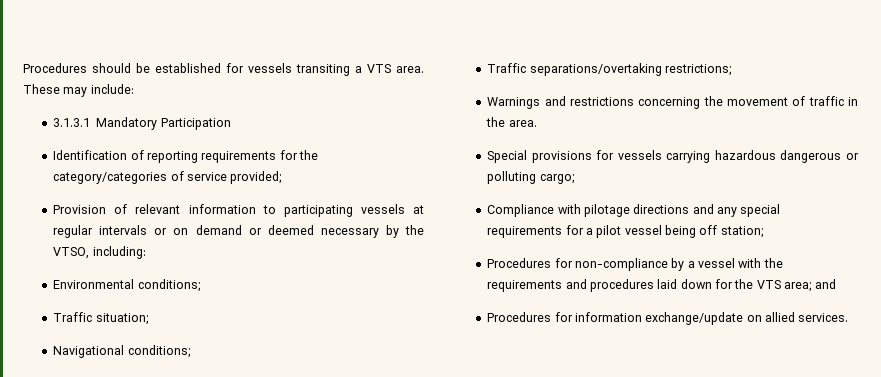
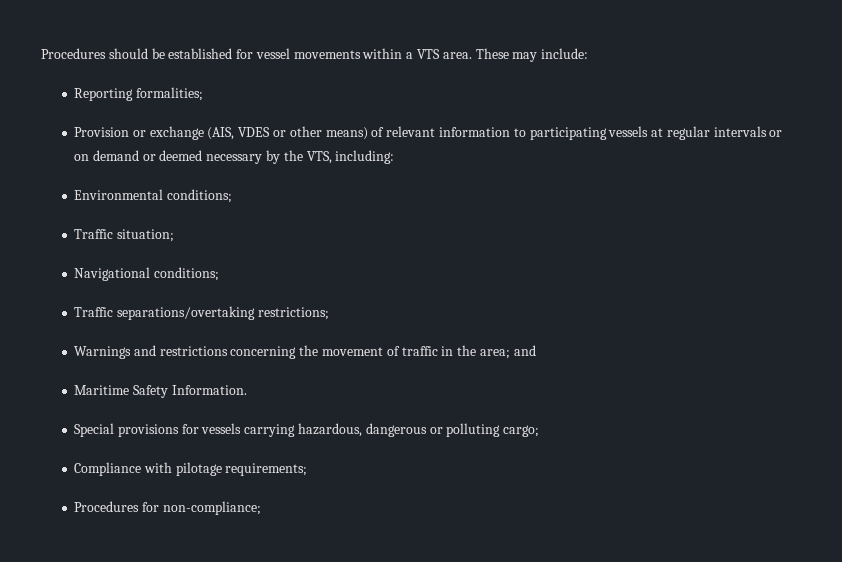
- Procedures should be established for vessels transiting a VTS area.
+ Procedures should be established for vessel movements within a VTS area.
- 3.1.3.1 Mandatory Participation
- Identification of reporting requirements for the category/categories of service provided;
- Provision of relevant information to participating vessels at regular intervals or on demand or deemed necessary by the VTSO, including:
+ Reporting formalities;
+ Provision or exchange (AIS, VDES or other means) of relevant information to participating vessels at regular intervals or on demand or deemed necessary by the VTS, including:
- Warnings and restrictions concerning the movement of traffic in the area.
+ Warnings and restrictions concerning the movement of traffic in the area; and
+ Maritime Safety Information.
- Special provisions for vessels carrying hazardous dangerous or polluting cargo;
+ Special provisions for vessels carrying hazardous, dangerous or polluting cargo;
- Compliance with pilotage directions and any special requirements for a pilot vessel being off station;
- Procedures for non-compliance by a vessel with the requirements and procedures laid down for the VTS area; and
- Procedures for information exchange/update on allied services.
+ Compliance with pilotage requirements;
+ Procedures for non-compliance;

